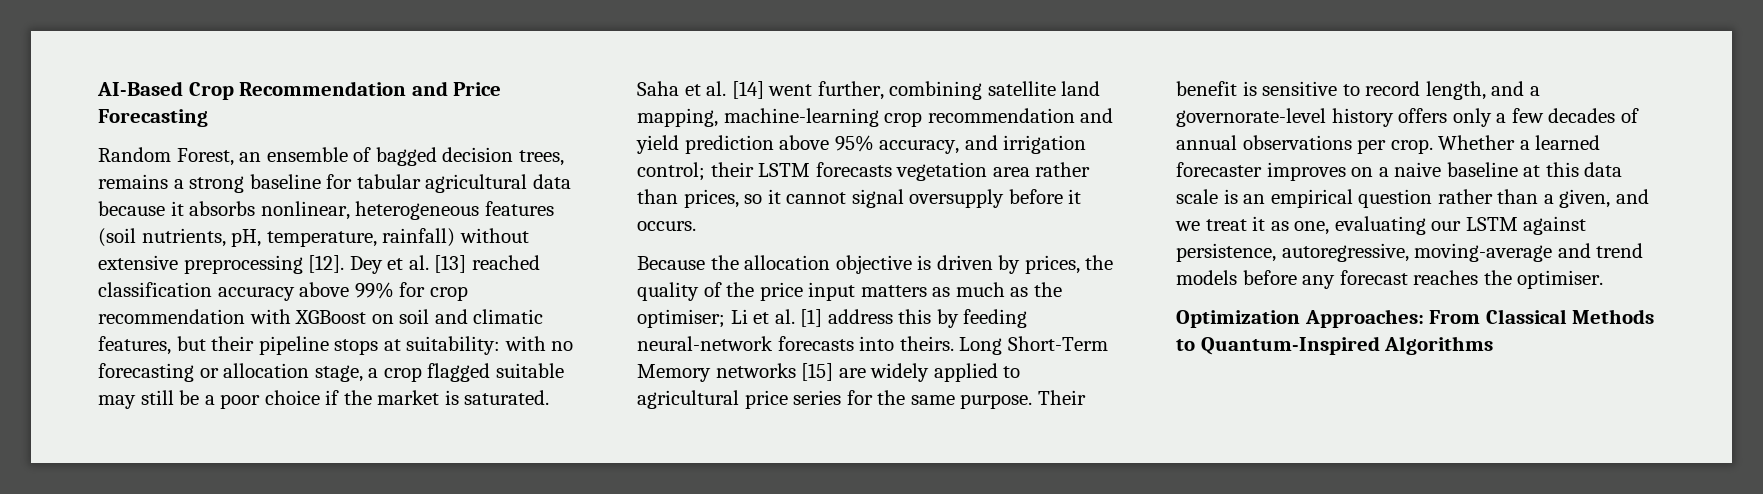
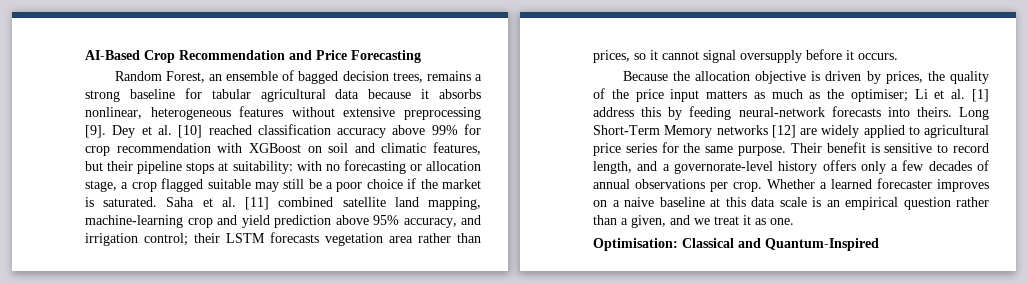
- Random Forest, an ensemble of bagged decision trees, remains a strong baseline for tabular agricultural data because it absorbs nonlinear, heterogeneous features (soil nutrients, pH, temperature, rainfall) without extensive preprocessing [12].
+ Random Forest, an ensemble of bagged decision trees, remains a strong baseline for tabular agricultural data because it absorbs nonlinear, heterogeneous features without extensive preprocessing [9].
- Dey et al. [13] reached classification accuracy above 99% for crop recommendation with XGBoost on soil and climatic features, but their pipeline stops at suitability: with no forecasting or allocation stage, a crop flagged suitable may still be a poor choice if the market is saturated.
+ Dey et al. [10] reached classification accuracy above 99% for crop recommendation with XGBoost on soil and climatic features, but their pipeline stops at suitability: with no forecasting or allocation stage, a crop flagged suitable may still be a poor choice if the market is saturated.
- Saha et al. [14] went further, combining satellite land mapping, machine-learning crop recommendation and yield prediction above 95% accuracy, and irrigation control; their LSTM forecasts vegetation area rather than prices, so it cannot signal oversupply before it occurs.
+ Saha et al. [11] combined satellite land mapping, machine-learning crop and yield prediction above 95% accuracy, and irrigation control; their LSTM forecasts vegetation area rather than prices, so it cannot signal oversupply before it occurs.
- Long Short-Term Memory networks [15] are widely applied to agricultural price series for the same purpose.
+ Long Short-Term Memory networks [12] are widely applied to agricultural price series for the same purpose.
- Whether a learned forecaster improves on a naive baseline at this data scale is an empirical question rather than a given, and we treat it as one, evaluating our LSTM against persistence, autoregressive, moving-average and trend models before any forecast reaches the optimiser.
- Optimization Approaches: From Classical Methods to Quantum-Inspired Algorithms
+ Whether a learned forecaster improves on a naive baseline at this data scale is an empirical question rather than a given, and we treat it as one.
+ Optimisation: Classical and Quantum-Inspired

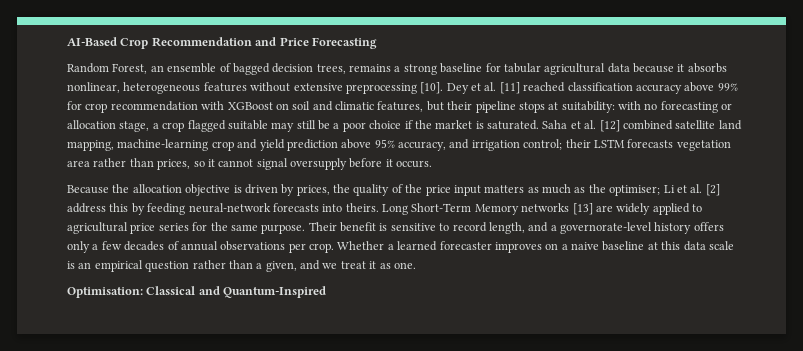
- Random Forest, an ensemble of bagged decision trees, remains a strong baseline for tabular agricultural data because it absorbs nonlinear, heterogeneous features without extensive preprocessing [9].
+ Random Forest, an ensemble of bagged decision trees, remains a strong baseline for tabular agricultural data because it absorbs nonlinear, heterogeneous features without extensive preprocessing [10].
- Dey et al. [10] reached classification accuracy above 99% for crop recommendation with XGBoost on soil and climatic features, but their pipeline stops at suitability: with no forecasting or allocation stage, a crop flagged suitable may still be a poor choice if the market is saturated.
+ Dey et al. [11] reached classification accuracy above 99% for crop recommendation with XGBoost on soil and climatic features, but their pipeline stops at suitability: with no forecasting or allocation stage, a crop flagged suitable may still be a poor choice if the market is saturated.
- Saha et al. [11] combined satellite land mapping, machine-learning crop and yield prediction above 95% accuracy, and irrigation control; their LSTM forecasts vegetation area rather than prices, so it cannot signal oversupply before it occurs.
+ Saha et al. [12] combined satellite land mapping, machine-learning crop and yield prediction above 95% accuracy, and irrigation control; their LSTM forecasts vegetation area rather than prices, so it cannot signal oversupply before it occurs.
- Because the allocation objective is driven by prices, the quality of the price input matters as much as the optimiser; Li et al. [1] address this by feeding neural-network forecasts into theirs.
+ Because the allocation objective is driven by prices, the quality of the price input matters as much as the optimiser; Li et al. [2] address this by feeding neural-network forecasts into theirs.
- Long Short-Term Memory networks [12] are widely applied to agricultural price series for the same purpose.
+ Long Short-Term Memory networks [13] are widely applied to agricultural price series for the same purpose.

